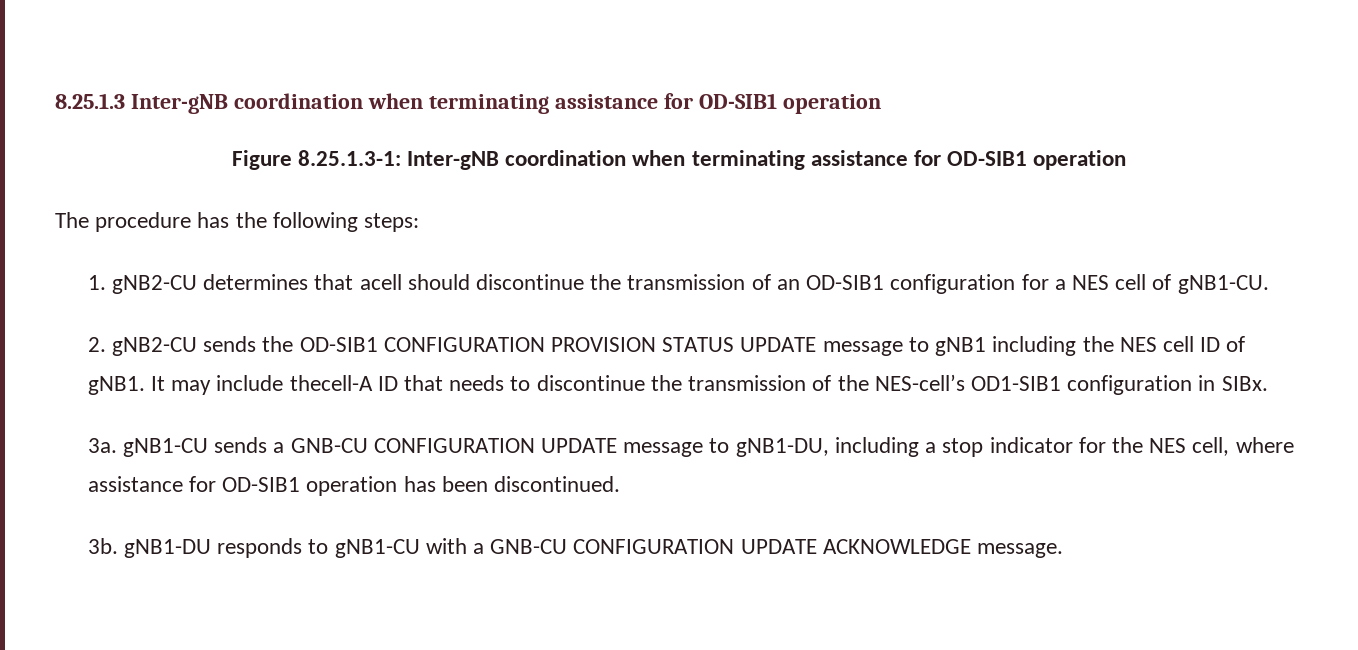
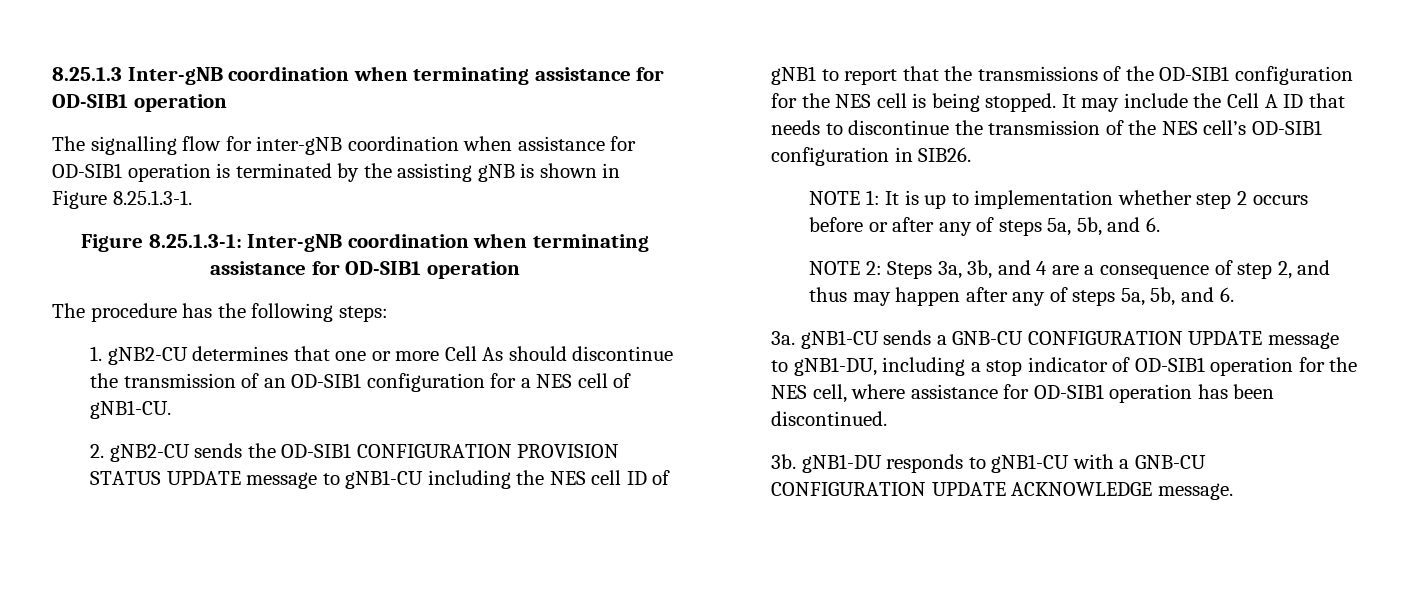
+ The signalling flow for inter-gNB coordination when assistance for OD-SIB1 operation is terminated by the assisting gNB is shown in Figure 8.25.1.3-1.
- 1. gNB2-CU determines that acell should discontinue the transmission of an OD-SIB1 configuration for a NES cell of gNB1-CU.
+ 1. gNB2-CU determines that one or more Cell As should discontinue the transmission of an OD-SIB1 configuration for a NES cell of gNB1-CU.
- 2. gNB2-CU sends the OD-SIB1 CONFIGURATION PROVISION STATUS UPDATE message to gNB1 including the NES cell ID of gNB1. It may include thecell-A ID that needs to discontinue the transmission of the NES-cell’s OD1-SIB1 configuration in SIBx.
+ 2. gNB2-CU sends the OD-SIB1 CONFIGURATION PROVISION STATUS UPDATE message to gNB1-CU including the NES cell ID of gNB1 to report that the transmissions of the OD-SIB1 configuration for the NES cell is being stopped. It may include the Cell A ID that needs to discontinue the transmission of the NES cell’s OD-SIB1 configuration in SIB26.
+ NOTE 1: It is up to implementation whether step 2 occurs before or after any of steps 5a, 5b, and 6.
+ NOTE 2: Steps 3a, 3b, and 4 are a consequence of step 2, and thus may happen after any of steps 5a, 5b, and 6.
- 3a. gNB1-CU sends a GNB-CU CONFIGURATION UPDATE message to gNB1-DU, including a stop indicator for the NES cell, where assistance for OD-SIB1 operation has been discontinued.
+ 3a. gNB1-CU sends a GNB-CU CONFIGURATION UPDATE message to gNB1-DU, including a stop indicator of OD-SIB1 operation for the NES cell, where assistance for OD-SIB1 operation has been discontinued.

